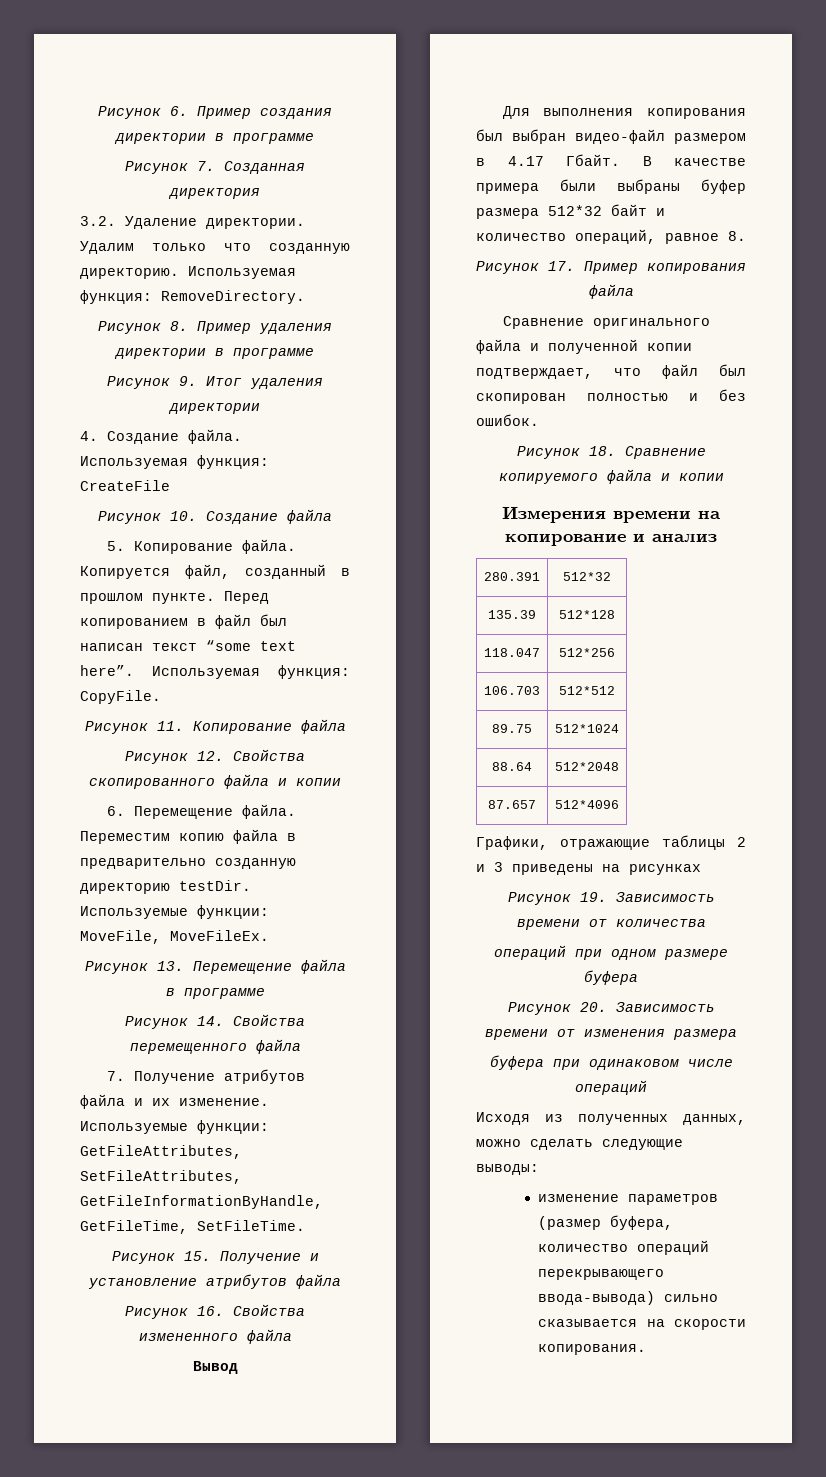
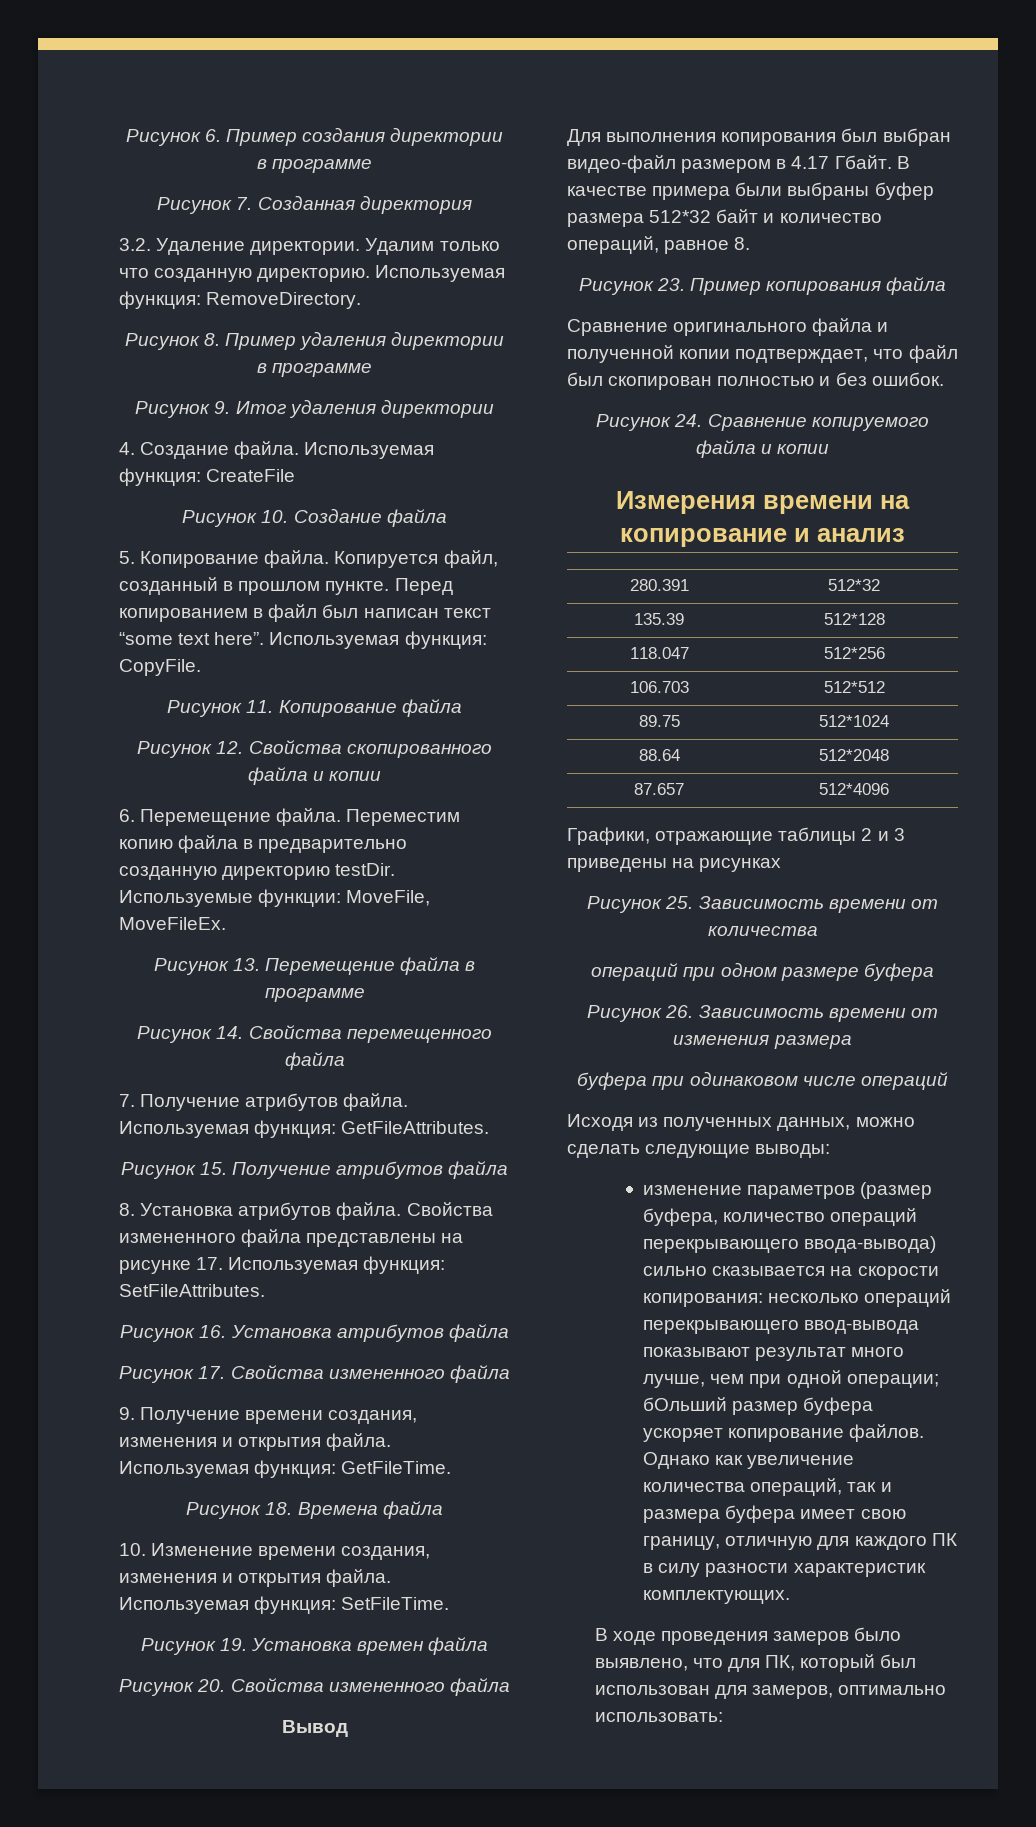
- 7. Получение атрибутов файла и их изменение. Используемые функции: GetFileAttributes, SetFileAttributes, GetFileInformationByHandle, GetFileTime, SetFileTime.
- Рисунок 15. Получение и установление атрибутов файла
- Рисунок 16. Свойства измененного файла
+ 7. Получение атрибутов файла. Используемая функция: GetFileAttributes.
+ Рисунок 15. Получение атрибутов файла
+ 8. Установка атрибутов файла. Свойства измененного файла представлены на рисунке 17. Используемая функция: SetFileAttributes.
+ Рисунок 16. Установка атрибутов файла
+ Рисунок 17. Свойства измененного файла
+ 9. Получение времени создания, изменения и открытия файла. Используемая функция: GetFileTime.
+ Рисунок 18. Времена файла
+ 10. Изменение времени создания, изменения и открытия файла. Используемая функция: SetFileTime.
+ Рисунок 19. Установка времен файла
+ Рисунок 20. Свойства измененного файла
- Рисунок 17. Пример копирования файла
+ Рисунок 23. Пример копирования файла
- Рисунок 18. Сравнение копируемого файла и копии
+ Рисунок 24. Сравнение копируемого файла и копии
- Рисунок 19. Зависимость времени от количества
+ Рисунок 25. Зависимость времени от количества
- Рисунок 20. Зависимость времени от изменения размера
+ Рисунок 26. Зависимость времени от изменения размера
- изменение параметров (размер буфера, количество операций перекрывающего ввода-вывода) сильно сказывается на скорости копирования.
+ изменение параметров (размер буфера, количество операций перекрывающего ввода-вывода) сильно сказывается на скорости копирования: несколько операций перекрывающего ввод-вывода показывают результат много лучше, чем при одной операции; бОльший размер буфера ускоряет копирование файлов. Однако как увеличение количества операций, так и размера буфера имеет свою границу, отличную для каждого ПК в силу разности характеристик комплектующих.
+ В ходе проведения замеров было выявлено, что для ПК, который был использован для замеров, оптимально использовать:

